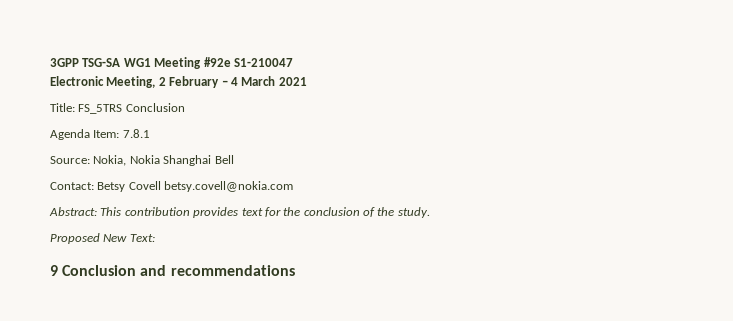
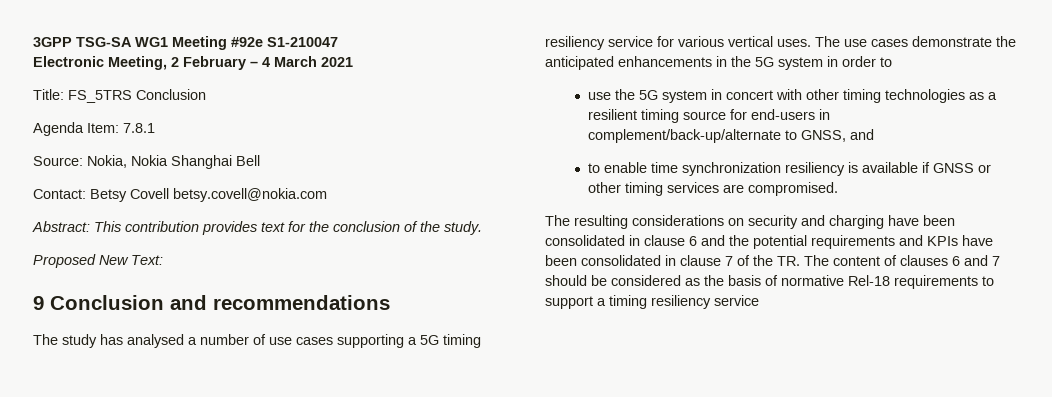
+ The study has analysed a number of use cases supporting a 5G timing resiliency service for various vertical uses. The use cases demonstrate the anticipated enhancements in the 5G system in order to
+ use the 5G system in concert with other timing technologies as a resilient timing source for end-users in complement/back-up/alternate to GNSS, and
+ to enable time synchronization resiliency is available if GNSS or other timing services are compromised.
+ The resulting considerations on security and charging have been consolidated in clause 6 and the potential requirements and KPIs have been consolidated in clause 7 of the TR. The content of clauses 6 and 7 should be considered as the basis of normative Rel-18 requirements to support a timing resiliency service

